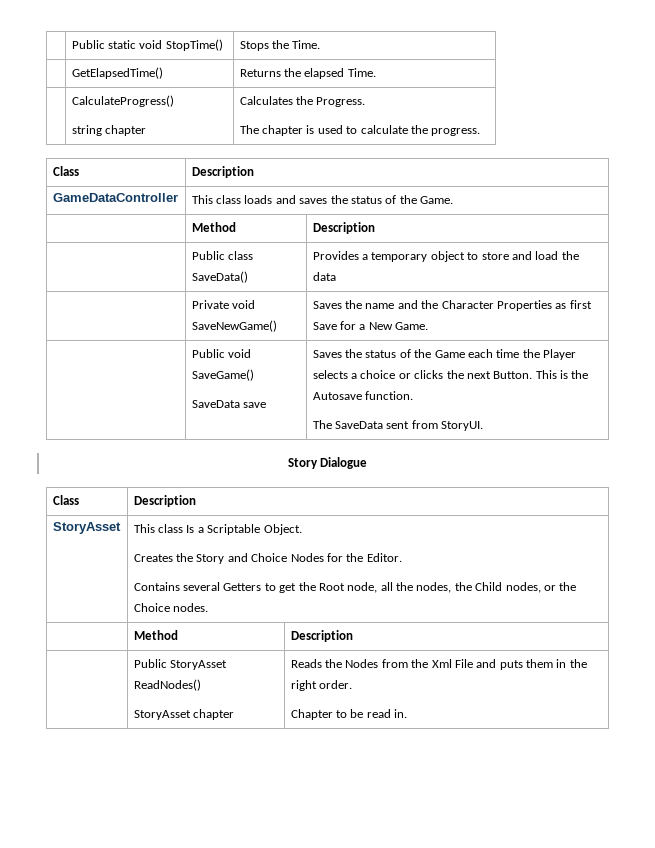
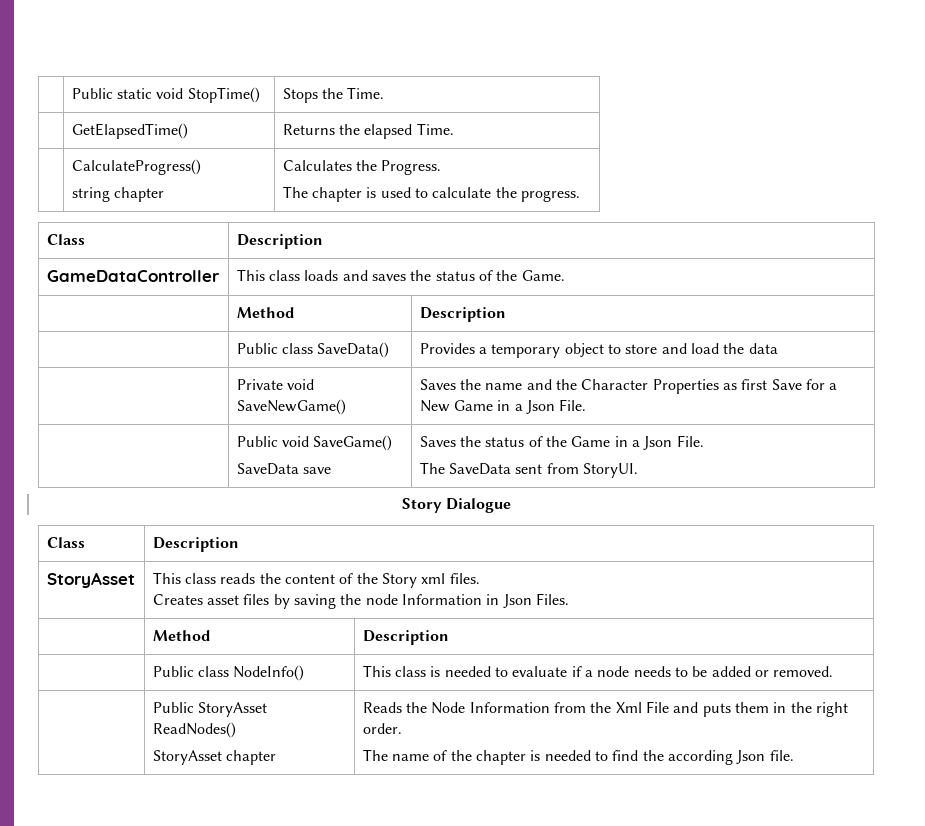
- | Private void SaveNewGame() | Saves the name and the Character Properties as first Save for a New Game.
+ | Private void SaveNewGame() | Saves the name and the Character Properties as first Save for a New Game in a Json File.
  | Public void SaveGame()
- SaveData save | Saves the status of the Game each time the Player selects a choice or clicks the next Button. This is the Autosave function.
+ SaveData save | Saves the status of the Game in a Json File.
- StoryAsset | This class Is a Scriptable Object.
- Creates the Story and Choice Nodes for the Editor.
- Contains several Getters to get the Root node, all the nodes, the Child nodes, or the Choice nodes.
+ StoryAsset | This class reads the content of the Story xml files.
+ Creates asset files by saving the node Information in Json Files.
  | Method | Description
+ | Public class NodeInfo() | This class is needed to evaluate if a node needs to be added or removed.
  | Public StoryAsset ReadNodes()
- StoryAsset chapter | Reads the Nodes from the Xml File and puts them in the right order.
- Chapter to be read in.
+ StoryAsset chapter | Reads the Node Information from the Xml File and puts them in the right order.
+ The name of the chapter is needed to find the according Json file.

